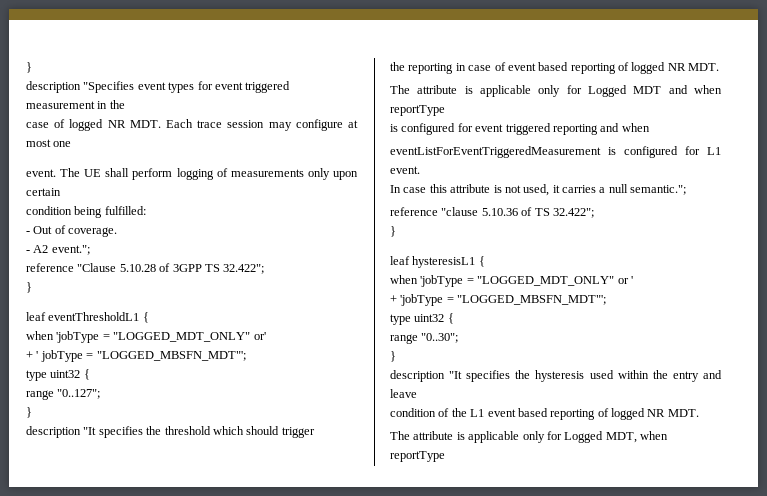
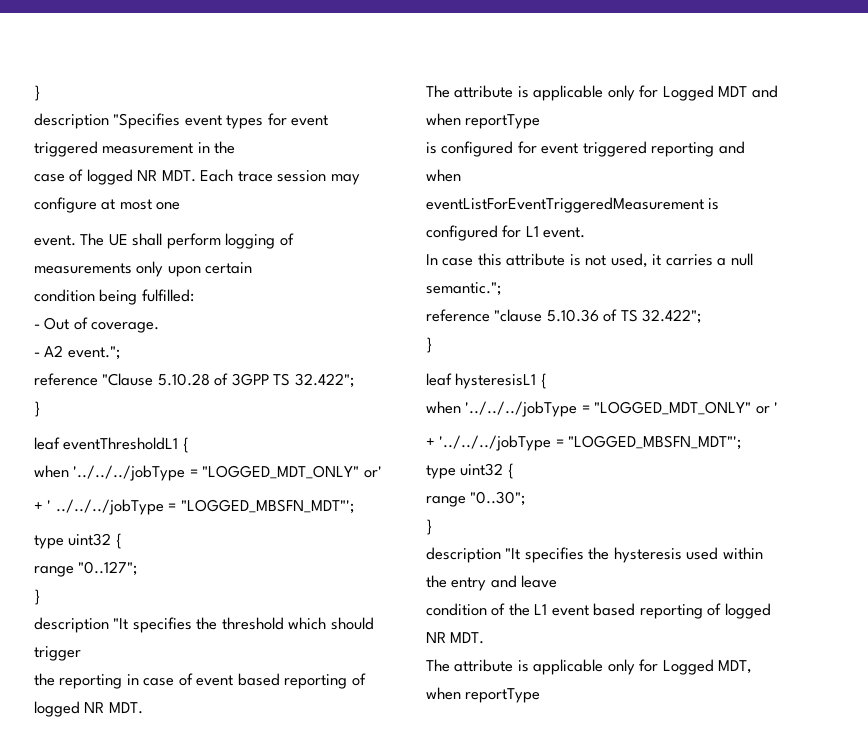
- when 'jobType = "LOGGED_MDT_ONLY" or'
+ when '../../../jobType = "LOGGED_MDT_ONLY" or'
- + ' jobType = "LOGGED_MBSFN_MDT"';
+ + ' ../../../jobType = "LOGGED_MBSFN_MDT"';
- when 'jobType = "LOGGED_MDT_ONLY" or '
+ when '../../../jobType = "LOGGED_MDT_ONLY" or '
- + 'jobType = "LOGGED_MBSFN_MDT"';
+ + '../../../jobType = "LOGGED_MBSFN_MDT"';

